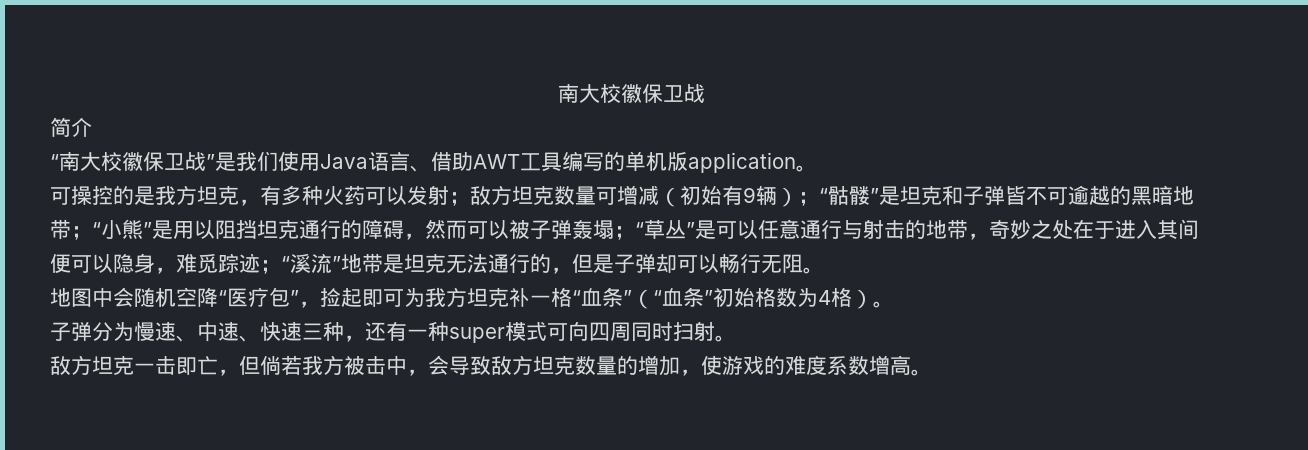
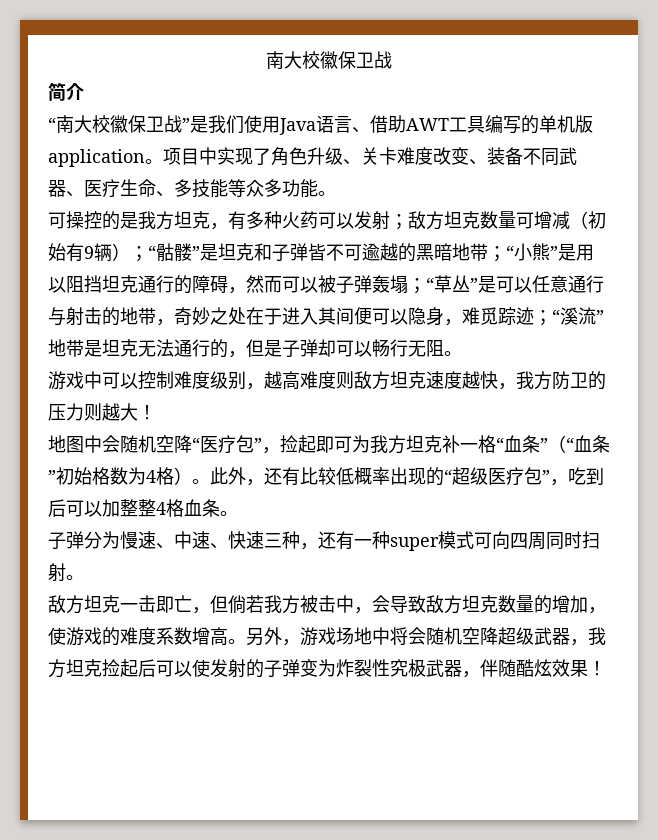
+ 项目中实现了角色升级、关卡难度改变、装备不同武器、医疗生命、多技能等众多功能。
+ 游戏中可以控制难度级别，越高难度则敌方坦克速度越快，我方防卫的压力则越大！
+ 此外，还有比较低概率出现的“超级医疗包”，吃到后可以加整整4格血条。
+ 另外，游戏场地中将会随机空降超级武器，我方坦克捡起后可以使发射的子弹变为炸裂性究极武器，伴随酷炫效果！

